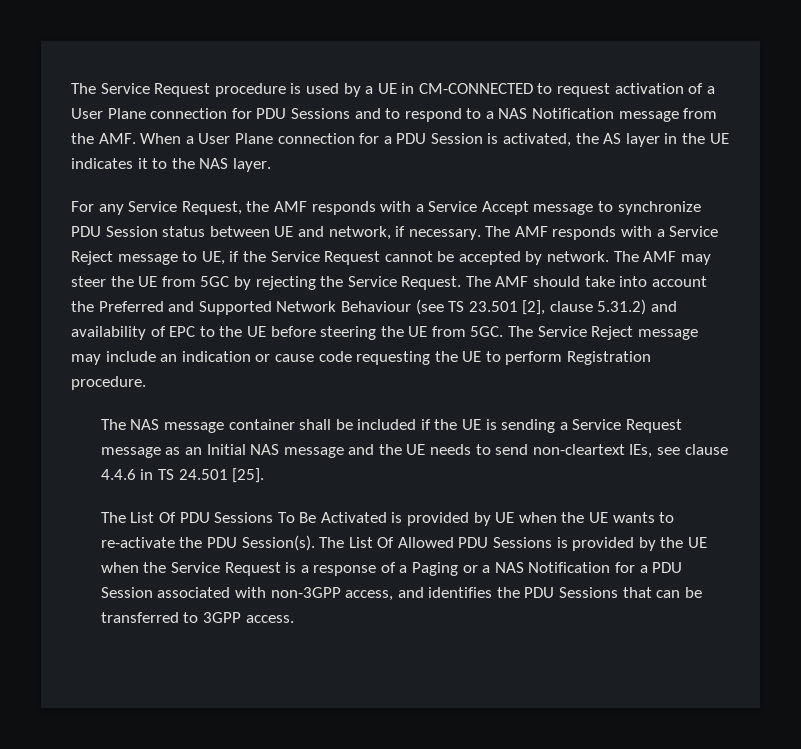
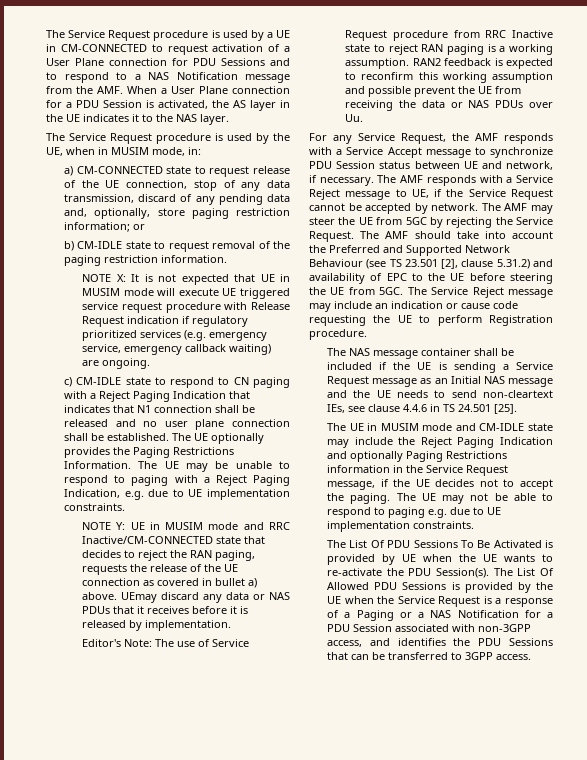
+ The Service Request procedure is used by the UE, when in MUSIM mode, in:
+ a) CM-CONNECTED state to request release of the UE connection, stop of any data transmission, discard of any pending data and, optionally, store paging restriction information; or
+ b) CM-IDLE state to request removal of the paging restriction information.
+ NOTE X: It is not expected that UE in MUSIM mode will execute UE triggered service request procedure with Release Request indication if regulatory prioritized services (e.g. emergency service, emergency callback waiting) are ongoing.
+ c) CM-IDLE state to respond to CN paging with a Reject Paging Indication that indicates that N1 connection shall be released and no user plane connection shall be established. The UE optionally provides the Paging Restrictions Information. The UE may be unable to respond to paging with a Reject Paging Indication, e.g. due to UE implementation constraints.
+ NOTE Y: UE in MUSIM mode and RRC Inactive/CM-CONNECTED state that decides to reject the RAN paging, requests the release of the UE connection as covered in bullet a) above. UEmay discard any data or NAS PDUs that it receives before it is released by implementation.
+ Editor's Note: The use of Service Request procedure from RRC Inactive state to reject RAN paging is a working assumption. RAN2 feedback is expected to reconfirm this working assumption and possible prevent the UE from receiving the data or NAS PDUs over Uu.
+ The UE in MUSIM mode and CM-IDLE state may include the Reject Paging Indication and optionally Paging Restrictions information in the Service Request message, if the UE decides not to accept the paging. The UE may not be able to respond to paging e.g. due to UE implementation constraints.

